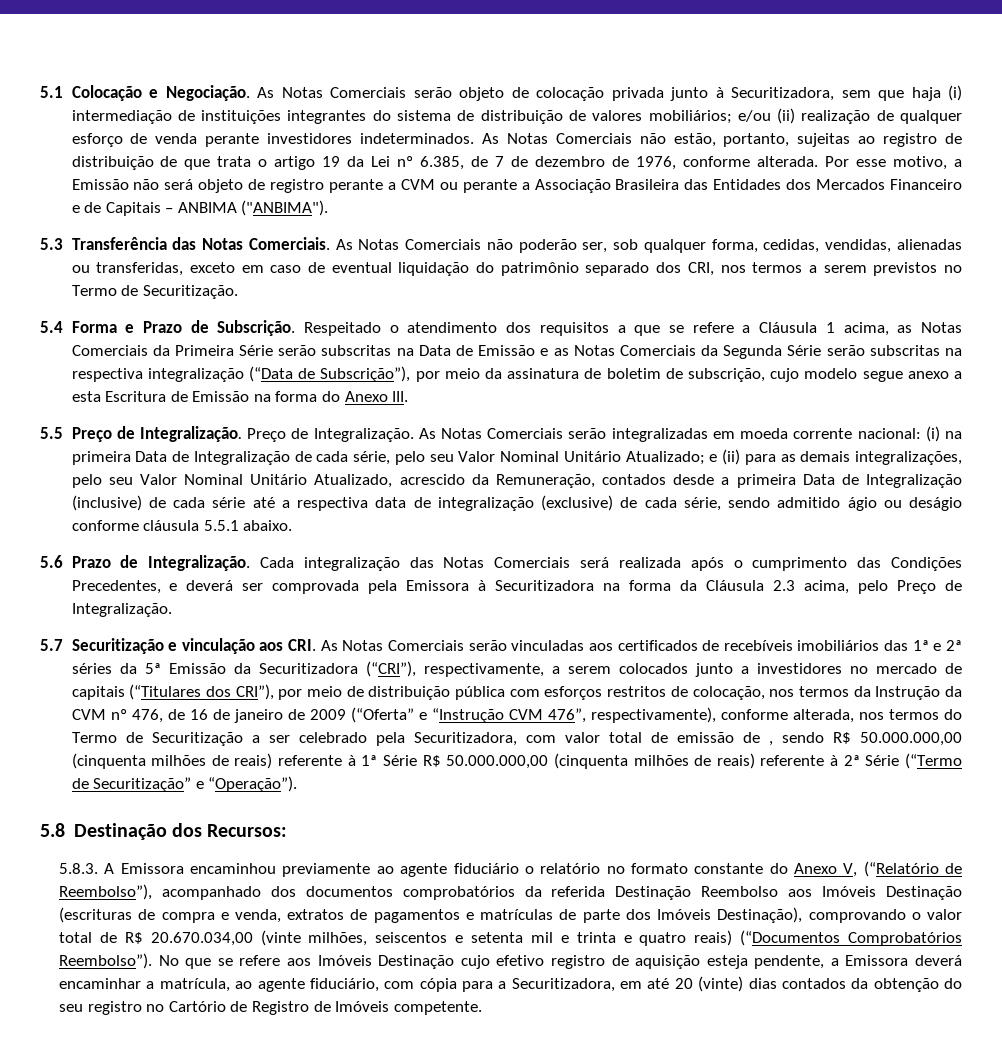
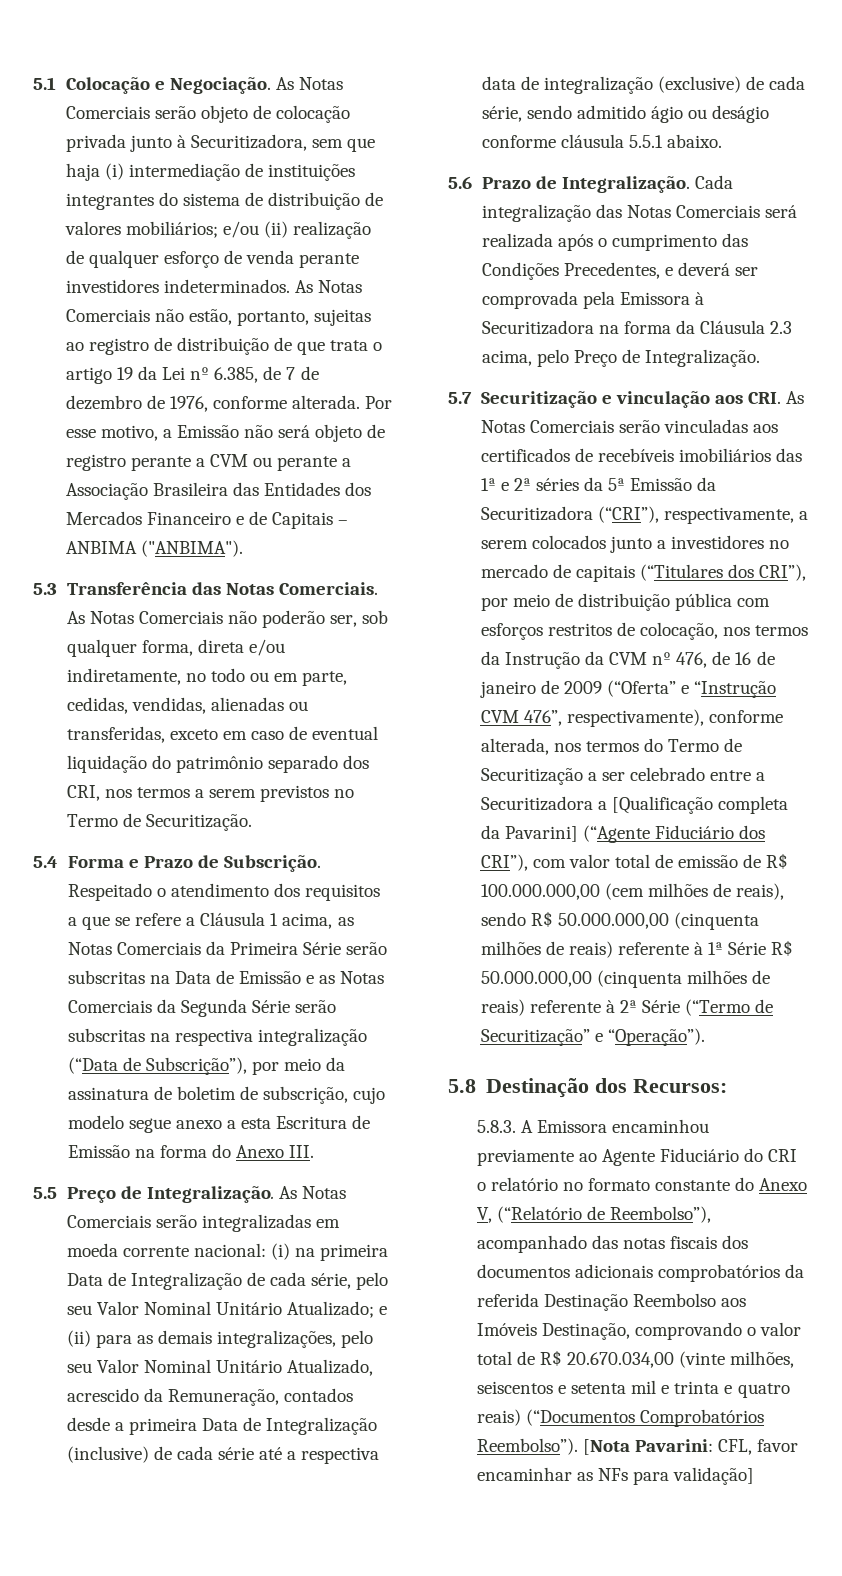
- As Notas Comerciais não poderão ser, sob qualquer forma, cedidas, vendidas, alienadas ou transferidas, exceto em caso de eventual liquidação do patrimônio separado dos CRI, nos termos a serem previstos no Termo de Securitização.
+ As Notas Comerciais não poderão ser, sob qualquer forma, direta e/ou indiretamente, no todo ou em parte, cedidas, vendidas, alienadas ou transferidas, exceto em caso de eventual liquidação do patrimônio separado dos CRI, nos termos a serem previstos no Termo de Securitização.
- 5.5 Preço de Integralização. Preço de Integralização.
+ 5.5 Preço de Integralização.
- 5.7 Securitização e vinculação aos CRI. As Notas Comerciais serão vinculadas aos certificados de recebíveis imobiliários das 1ª e 2ª séries da 5ª Emissão da Securitizadora (“CRI”), respectivamente, a serem colocados junto a investidores no mercado de capitais (“Titulares dos CRI”), por meio de distribuição pública com esforços restritos de colocação, nos termos da Instrução da CVM nº 476, de 16 de janeiro de 2009 (“Oferta” e “Instrução CVM 476”, respectivamente), conforme alterada, nos termos do Termo de Securitização a ser celebrado pela Securitizadora, com valor total de emissão de , sendo R$ 50.000.000,00 (cinquenta milhões de reais) referente à 1ª Série R$ 50.000.000,00 (cinquenta milhões de reais) referente à 2ª Série (“Termo de Securitização” e “Operação”).
+ 5.7 Securitização e vinculação aos CRI. As Notas Comerciais serão vinculadas aos certificados de recebíveis imobiliários das 1ª e 2ª séries da 5ª Emissão da Securitizadora (“CRI”), respectivamente, a serem colocados junto a investidores no mercado de capitais (“Titulares dos CRI”), por meio de distribuição pública com esforços restritos de colocação, nos termos da Instrução da CVM nº 476, de 16 de janeiro de 2009 (“Oferta” e “Instrução CVM 476”, respectivamente), conforme alterada, nos termos do Termo de Securitização a ser celebrado entre a Securitizadora a [Qualificação completa da Pavarini] (“Agente Fiduciário dos CRI”), com valor total de emissão de R$ 100.000.000,00 (cem milhões de reais), sendo R$ 50.000.000,00 (cinquenta milhões de reais) referente à 1ª Série R$ 50.000.000,00 (cinquenta milhões de reais) referente à 2ª Série (“Termo de Securitização” e “Operação”).
- 5.8.3. A Emissora encaminhou previamente ao agente fiduciário o relatório no formato constante do Anexo V, (“Relatório de Reembolso”), acompanhado dos documentos comprobatórios da referida Destinação Reembolso aos Imóveis Destinação (escrituras de compra e venda, extratos de pagamentos e matrículas de parte dos Imóveis Destinação), comprovando o valor total de R$ 20.670.034,00 (vinte milhões, seiscentos e setenta mil e trinta e quatro reais) (“Documentos Comprobatórios Reembolso”).
+ 5.8.3. A Emissora encaminhou previamente ao Agente Fiduciário do CRI o relatório no formato constante do Anexo V, (“Relatório de Reembolso”), acompanhado das notas fiscais dos documentos adicionais comprobatórios da referida Destinação Reembolso aos Imóveis Destinação, comprovando o valor total de R$ 20.670.034,00 (vinte milhões, seiscentos e setenta mil e trinta e quatro reais) (“Documentos Comprobatórios Reembolso”).
- No que se refere aos Imóveis Destinação cujo efetivo registro de aquisição esteja pendente, a Emissora deverá encaminhar a matrícula, ao agente fiduciário, com cópia para a Securitizadora, em até 20 (vinte) dias contados da obtenção do seu registro no Cartório de Registro de Imóveis competente.
+ [Nota Pavarini: CFL, favor encaminhar as NFs para validação]

